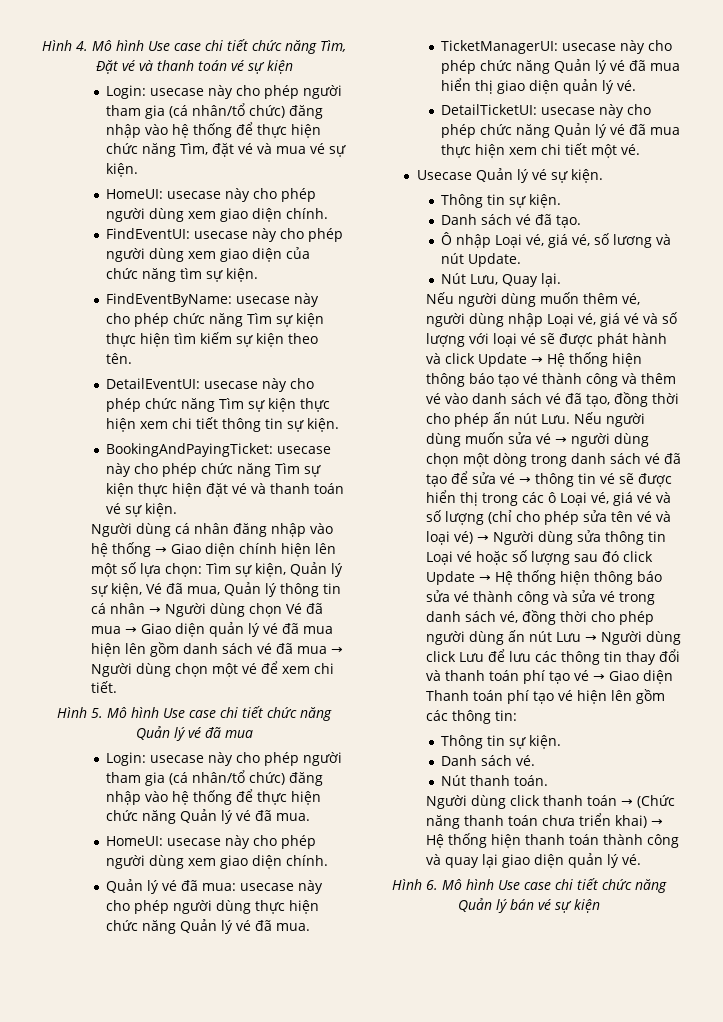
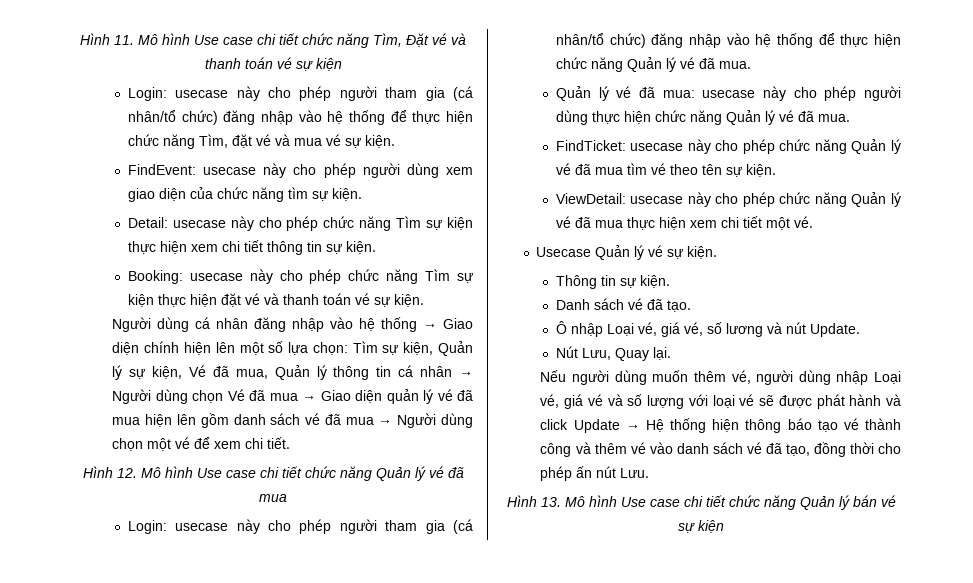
- Hình 4. Mô hình Use case chi tiết chức năng Tìm, Đặt vé và thanh toán vé sự kiện
+ Hình 11. Mô hình Use case chi tiết chức năng Tìm, Đặt vé và thanh toán vé sự kiện
  Login: usecase này cho phép người tham gia (cá nhân/tổ chức) đăng nhập vào hệ thống để thực hiện chức năng Tìm, đặt vé và mua vé sự kiện.
- HomeUI: usecase này cho phép người dùng xem giao diện chính.
- FindEventUI: usecase này cho phép người dùng xem giao diện của chức năng tìm sự kiện.
+ FindEvent: usecase này cho phép người dùng xem giao diện của chức năng tìm sự kiện.
- FindEventByName: usecase này cho phép chức năng Tìm sự kiện thực hiện tìm kiếm sự kiện theo tên.
- DetailEventUI: usecase này cho phép chức năng Tìm sự kiện thực hiện xem chi tiết thông tin sự kiện.
+ Detail: usecase này cho phép chức năng Tìm sự kiện thực hiện xem chi tiết thông tin sự kiện.
- BookingAndPayingTicket: usecase này cho phép chức năng Tìm sự kiện thực hiện đặt vé và thanh toán vé sự kiện.
+ Booking: usecase này cho phép chức năng Tìm sự kiện thực hiện đặt vé và thanh toán vé sự kiện.
- Hình 5. Mô hình Use case chi tiết chức năng Quản lý vé đã mua
+ Hình 12. Mô hình Use case chi tiết chức năng Quản lý vé đã mua
  Login: usecase này cho phép người tham gia (cá nhân/tổ chức) đăng nhập vào hệ thống để thực hiện chức năng Quản lý vé đã mua.
- HomeUI: usecase này cho phép người dùng xem giao diện chính.
- TicketManagerUI: usecase này cho phép chức năng Quản lý vé đã mua hiển thị giao diện quản lý vé.
- DetailTicketUI: usecase này cho phép chức năng Quản lý vé đã mua thực hiện xem chi tiết một vé.
+ FindTicket: usecase này cho phép chức năng Quản lý vé đã mua tìm vé theo tên sự kiện.
+ ViewDetail: usecase này cho phép chức năng Quản lý vé đã mua thực hiện xem chi tiết một vé.
- Nếu người dùng muốn thêm vé, người dùng nhập Loại vé, giá vé và số lượng với loại vé sẽ được phát hành và click Update → Hệ thống hiện thông báo tạo vé thành công và thêm vé vào danh sách vé đã tạo, đồng thời cho phép ấn nút Lưu. Nếu người dùng muốn sửa vé → người dùng chọn một dòng trong danh sách vé đã tạo để sửa vé → thông tin vé sẽ được hiển thị trong các ô Loại vé, giá vé và số lượng (chỉ cho phép sửa tên vé và loại vé) → Người dùng sửa thông tin Loại vé hoặc số lượng sau đó click Update → Hệ thống hiện thông báo sửa vé thành công và sửa vé trong danh sách vé, đồng thời cho phép người dùng ấn nút Lưu → Người dùng click Lưu để lưu các thông tin thay đổi và thanh toán phí tạo vé → Giao diện Thanh toán phí tạo vé hiện lên gồm các thông tin:
- Thông tin sự kiện.
- Danh sách vé.
- Nút thanh toán.
- Người dùng click thanh toán → (Chức năng thanh toán chưa triển khai) → Hệ thống hiện thanh toán thành công và quay lại giao diện quản lý vé.
- Hình 6. Mô hình Use case chi tiết chức năng Quản lý bán vé sự kiện
+ Nếu người dùng muốn thêm vé, người dùng nhập Loại vé, giá vé và số lượng với loại vé sẽ được phát hành và click Update → Hệ thống hiện thông báo tạo vé thành công và thêm vé vào danh sách vé đã tạo, đồng thời cho phép ấn nút Lưu.
+ Hình 13. Mô hình Use case chi tiết chức năng Quản lý bán vé sự kiện

